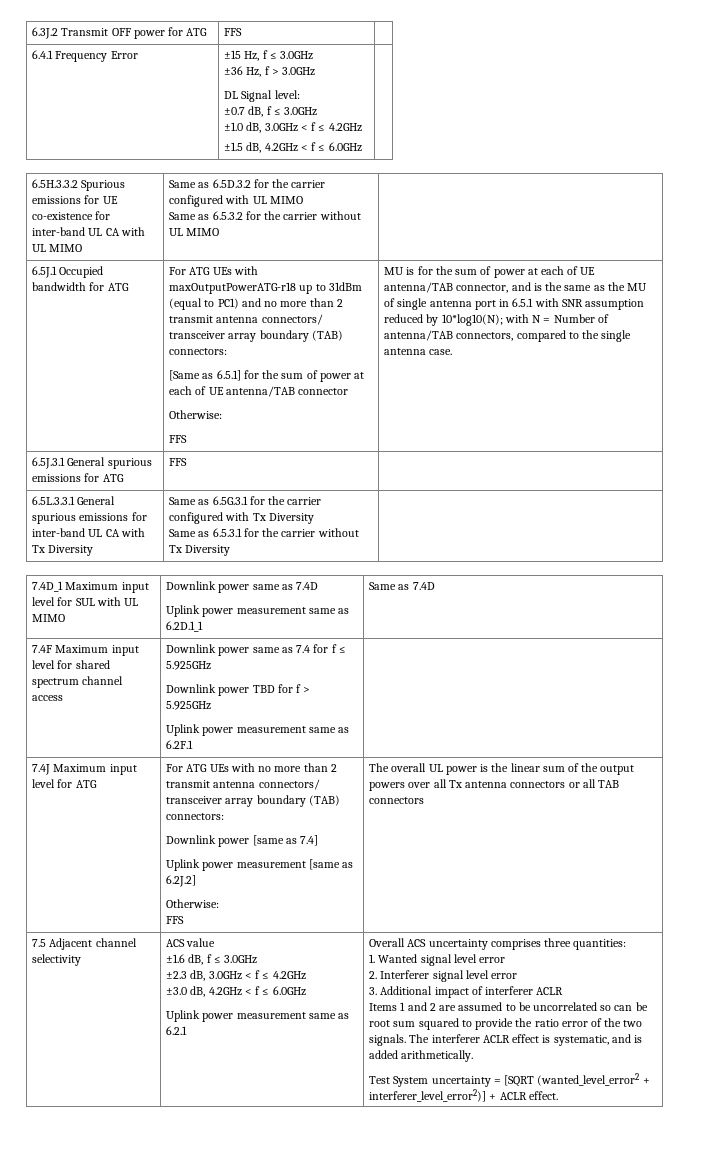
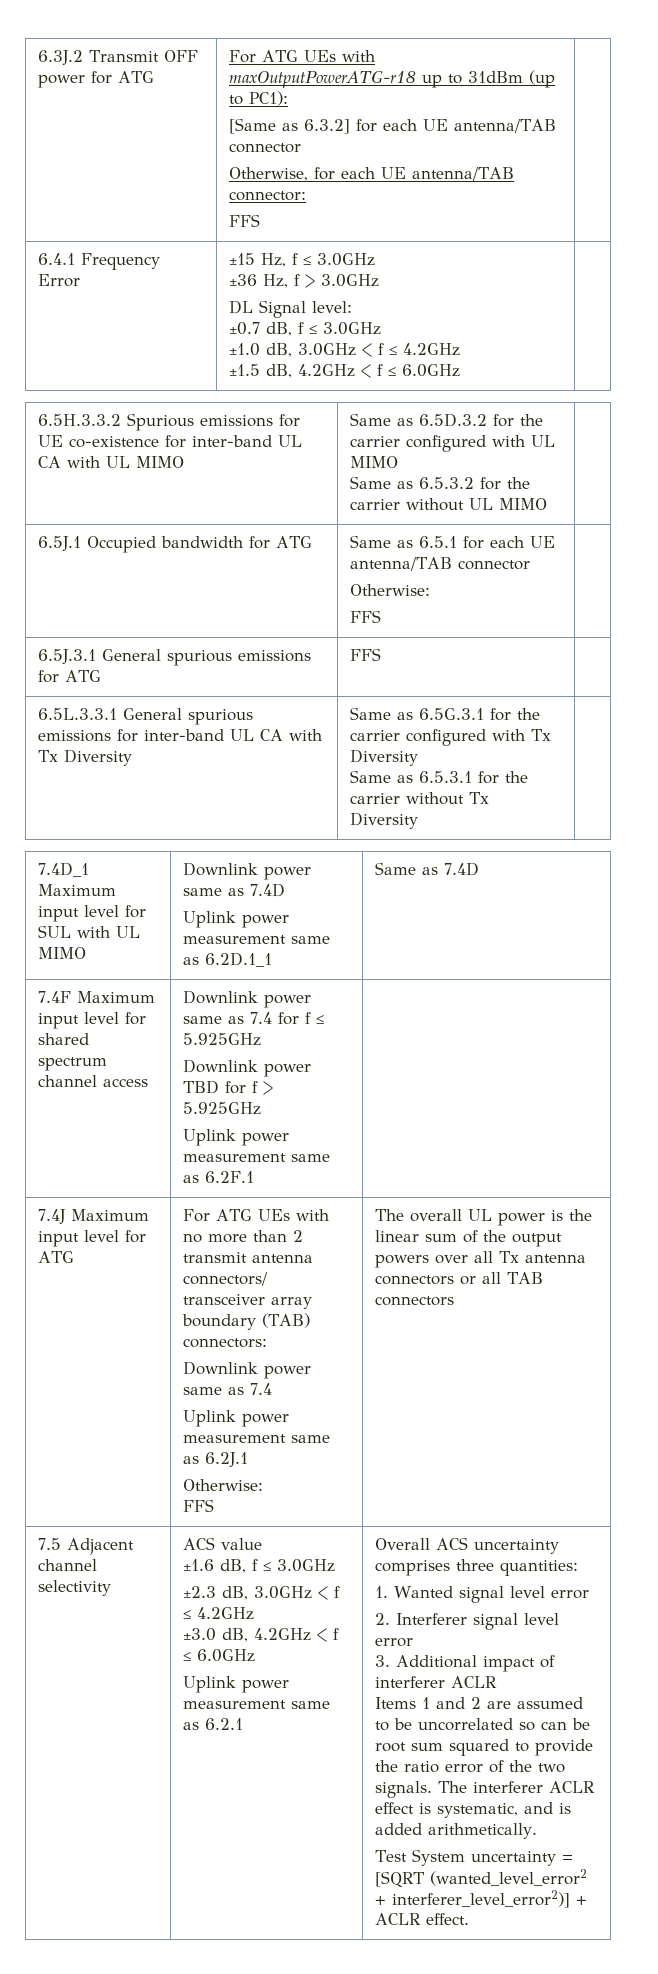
- 6.3J.2 Transmit OFF power for ATG | FFS |
+ 6.3J.2 Transmit OFF power for ATG | For ATG UEs with maxOutputPowerATG-r18 up to 31dBm (up to PC1):
+ [Same as 6.3.2] for each UE antenna/TAB connector
+ Otherwise, for each UE antenna/TAB connector:
+ FFS |
- For ATG UEs with maxOutputPowerATG-r18 up to 31dBm (equal to PC1) and no more than 2 transmit antenna connectors/ transceiver array boundary (TAB) connectors:
- [Same as 6.5.1] for the sum of power at each of UE antenna/TAB connector
+ Same as 6.5.1 for each UE antenna/TAB connector
- MU is for the sum of power at each of UE antenna/TAB connector, and is the same as the MU of single antenna port in 6.5.1 with SNR assumption reduced by 10*log10(N); with N = Number of antenna/TAB connectors, compared to the single antenna case.
  For ATG UEs with no more than 2 transmit antenna connectors/ transceiver array boundary (TAB) connectors:
- Downlink power [same as 7.4]
- Uplink power measurement [same as 6.2J.2]
+ Downlink power same as 7.4
+ Uplink power measurement same as 6.2J.1

